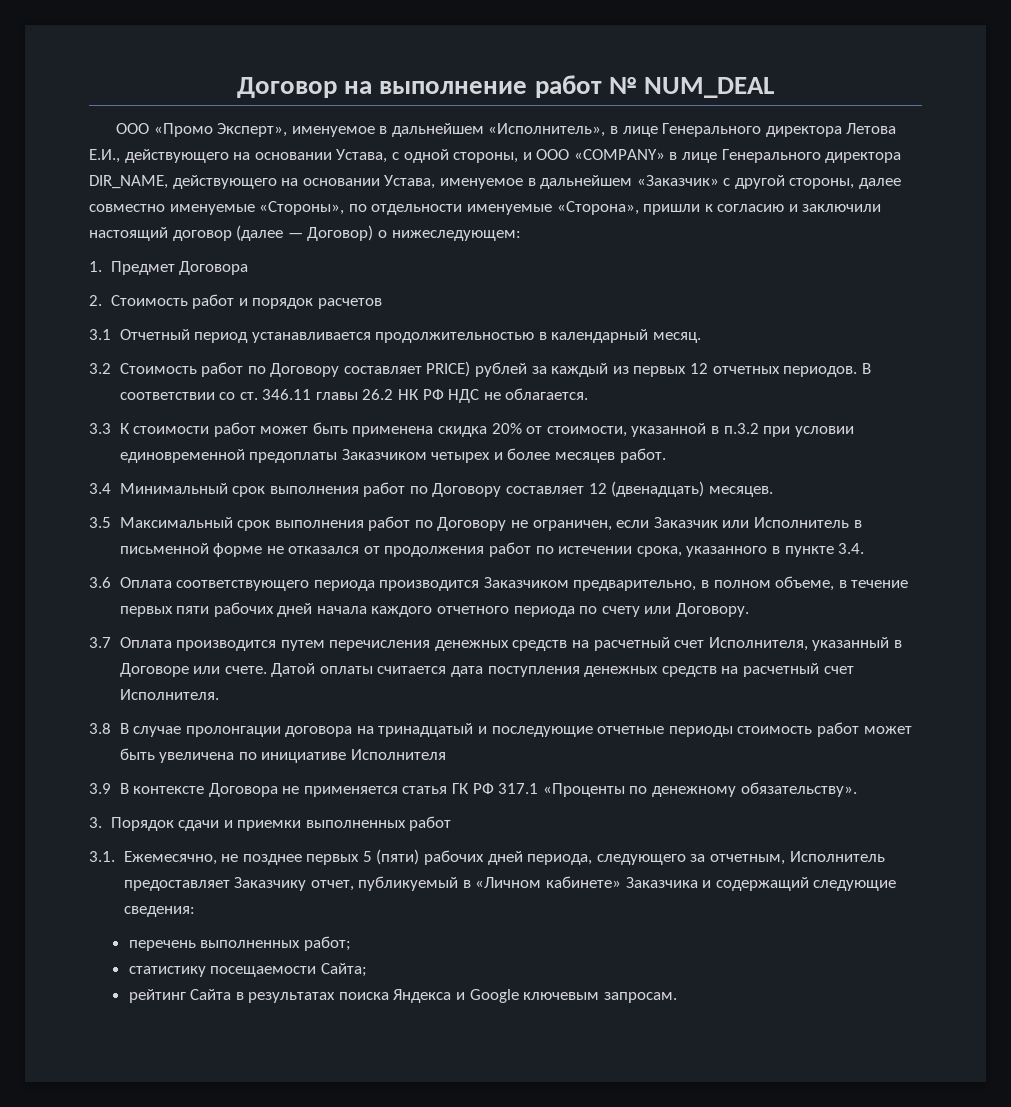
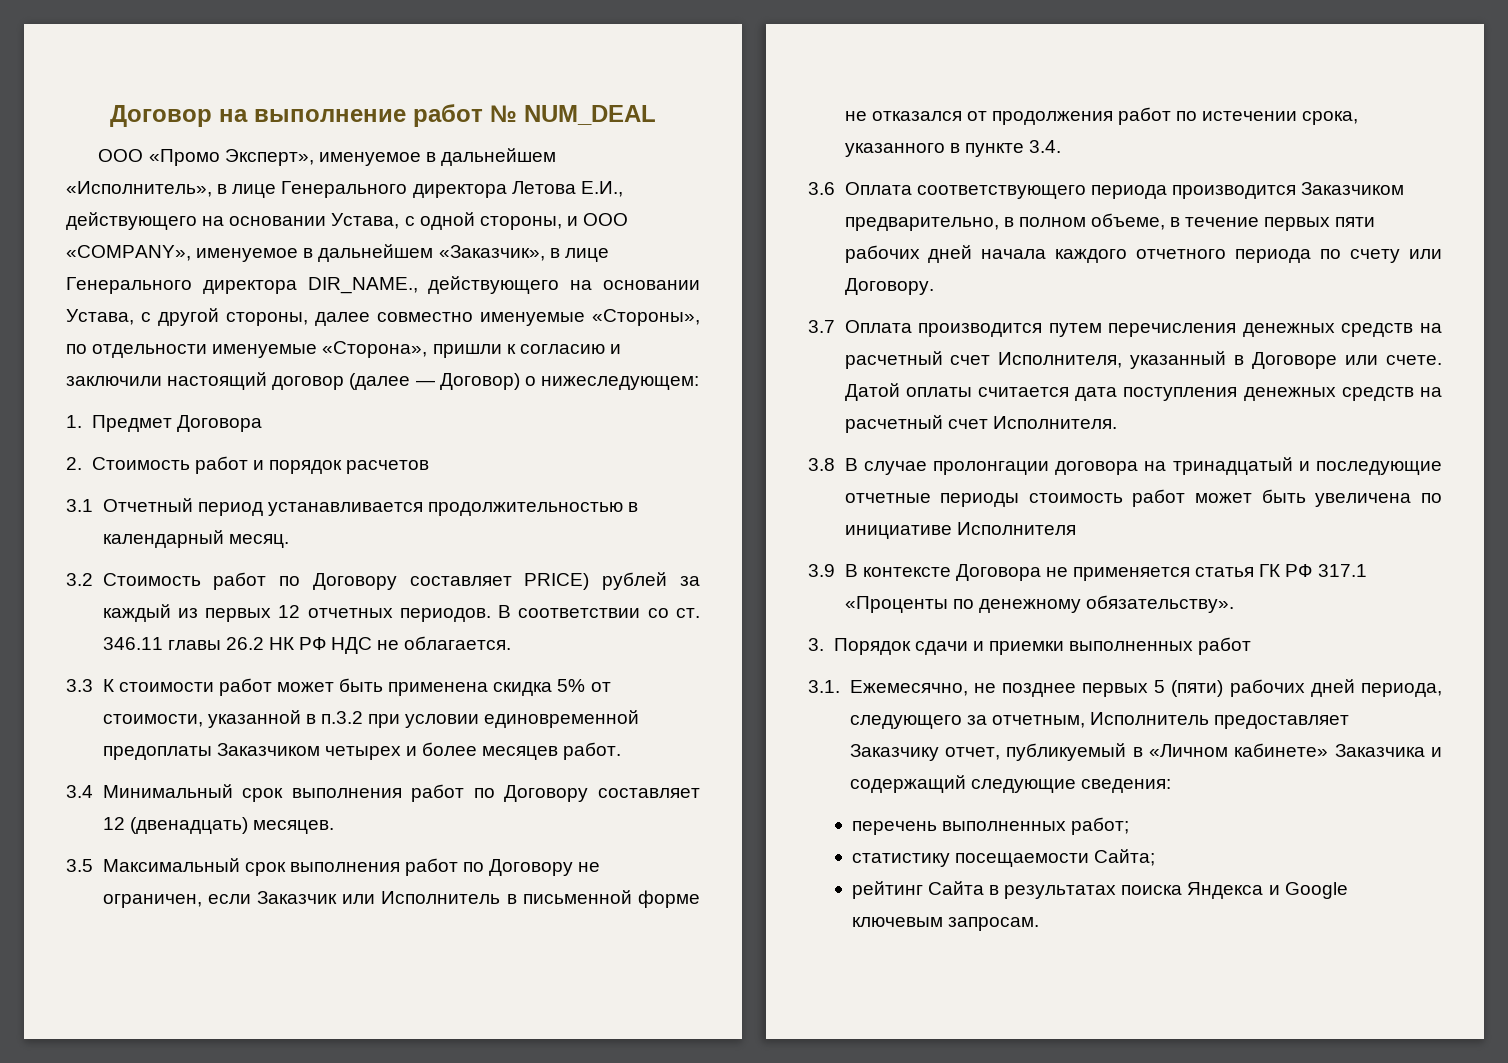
- ООО «Промо Эксперт», именуемое в дальнейшем «Исполнитель», в лице Генерального директора Летова Е.И., действующего на основании Устава, с одной стороны, и ООО «COMPANY» в лице Генерального директора DIR_NAME, действующего на основании Устава, именуемое в дальнейшем «Заказчик» с другой стороны, далее совместно именуемые «Стороны», по отдельности именуемые «Сторона», пришли к согласию и заключили настоящий договор (далее — Договор) о нижеследующем:
+ ООО «Промо Эксперт», именуемое в дальнейшем «Исполнитель», в лице Генерального директора Летова Е.И., действующего на основании Устава, с одной стороны, и ООО «COMPANY», именуемое в дальнейшем «Заказчик», в лице Генерального директора DIR_NAME., действующего на основании Устава, с другой стороны, далее совместно именуемые «Стороны», по отдельности именуемые «Сторона», пришли к согласию и заключили настоящий договор (далее — Договор) о нижеследующем:
- 3.3 К стоимости работ может быть применена скидка 20% от стоимости, указанной в п.3.2 при условии единовременной предоплаты Заказчиком четырех и более месяцев работ.
+ 3.3 К стоимости работ может быть применена скидка 5% от стоимости, указанной в п.3.2 при условии единовременной предоплаты Заказчиком четырех и более месяцев работ.

